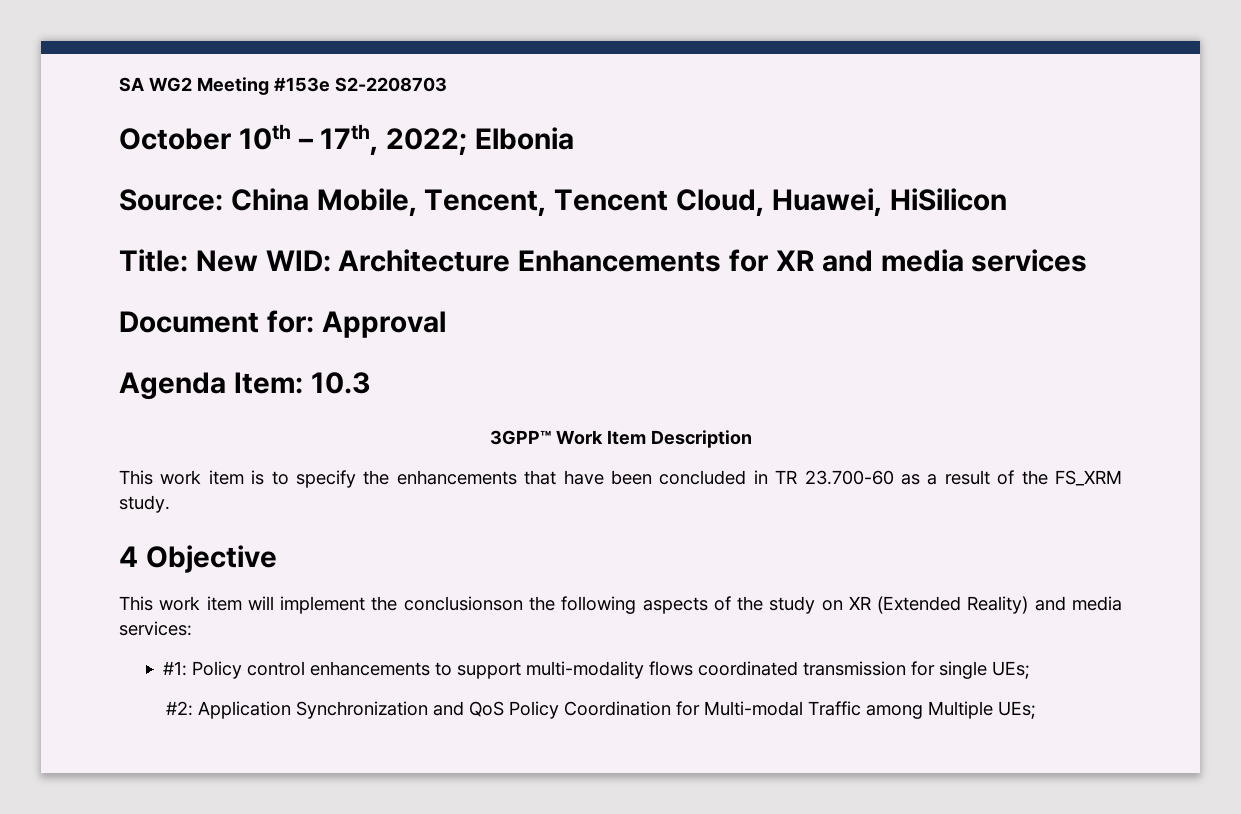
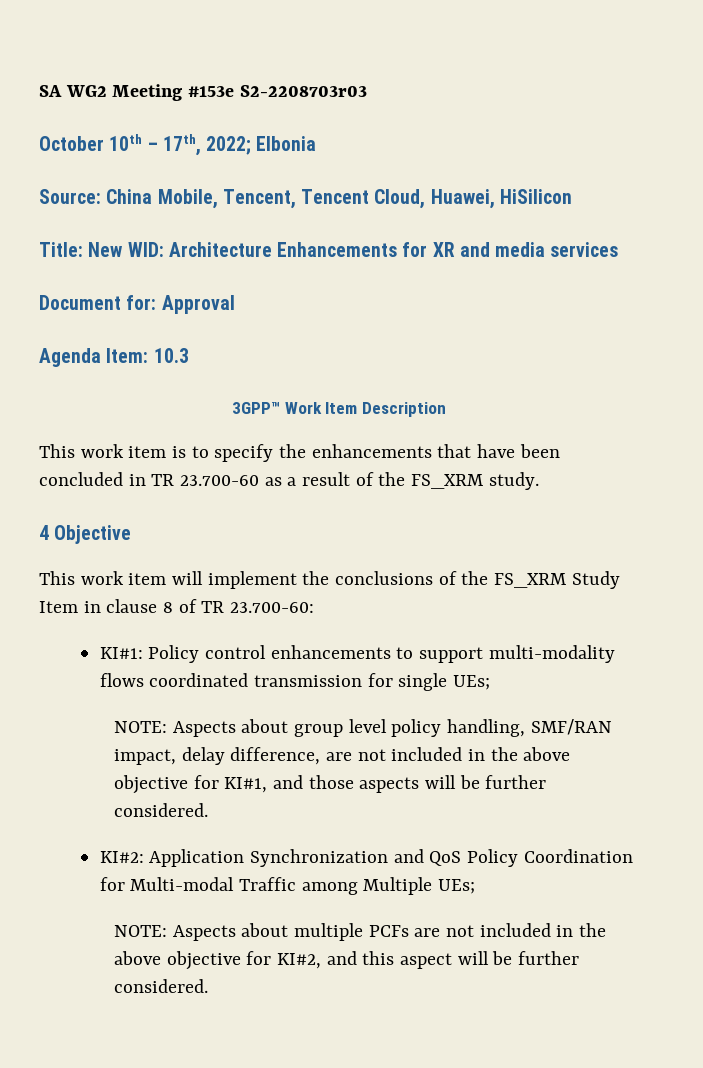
- SA WG2 Meeting #153e S2-2208703
+ SA WG2 Meeting #153e S2-2208703r03
- This work item will implement the conclusionson the following aspects of the study on XR (Extended Reality) and media services:
- #1: Policy control enhancements to support multi-modality flows coordinated transmission for single UEs;
+ This work item will implement the conclusions of the FS_XRM Study Item in clause 8 of TR 23.700-60:
+ KI#1: Policy control enhancements to support multi-modality flows coordinated transmission for single UEs;
- #2: Application Synchronization and QoS Policy Coordination for Multi-modal Traffic among Multiple UEs;
+ NOTE: Aspects about group level policy handling, SMF/RAN impact, delay difference, are not included in the above objective for KI#1, and those aspects will be further considered.
+ KI#2: Application Synchronization and QoS Policy Coordination for Multi-modal Traffic among Multiple UEs;
+ NOTE: Aspects about multiple PCFs are not included in the above objective for KI#2, and this aspect will be further considered.

